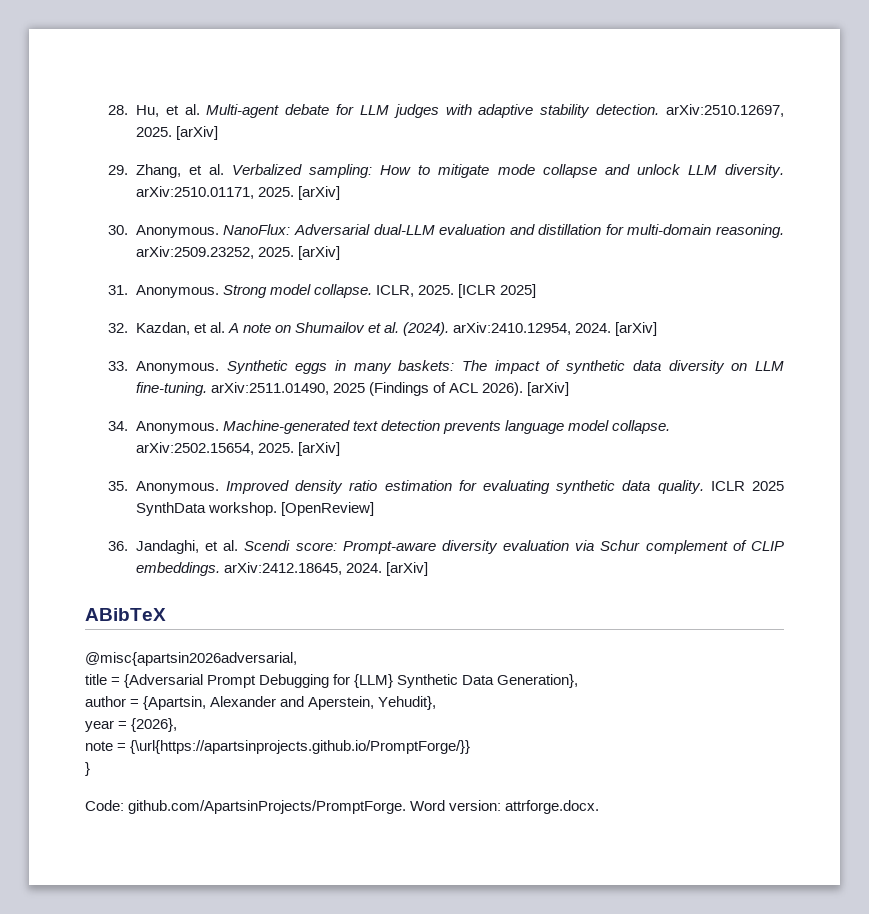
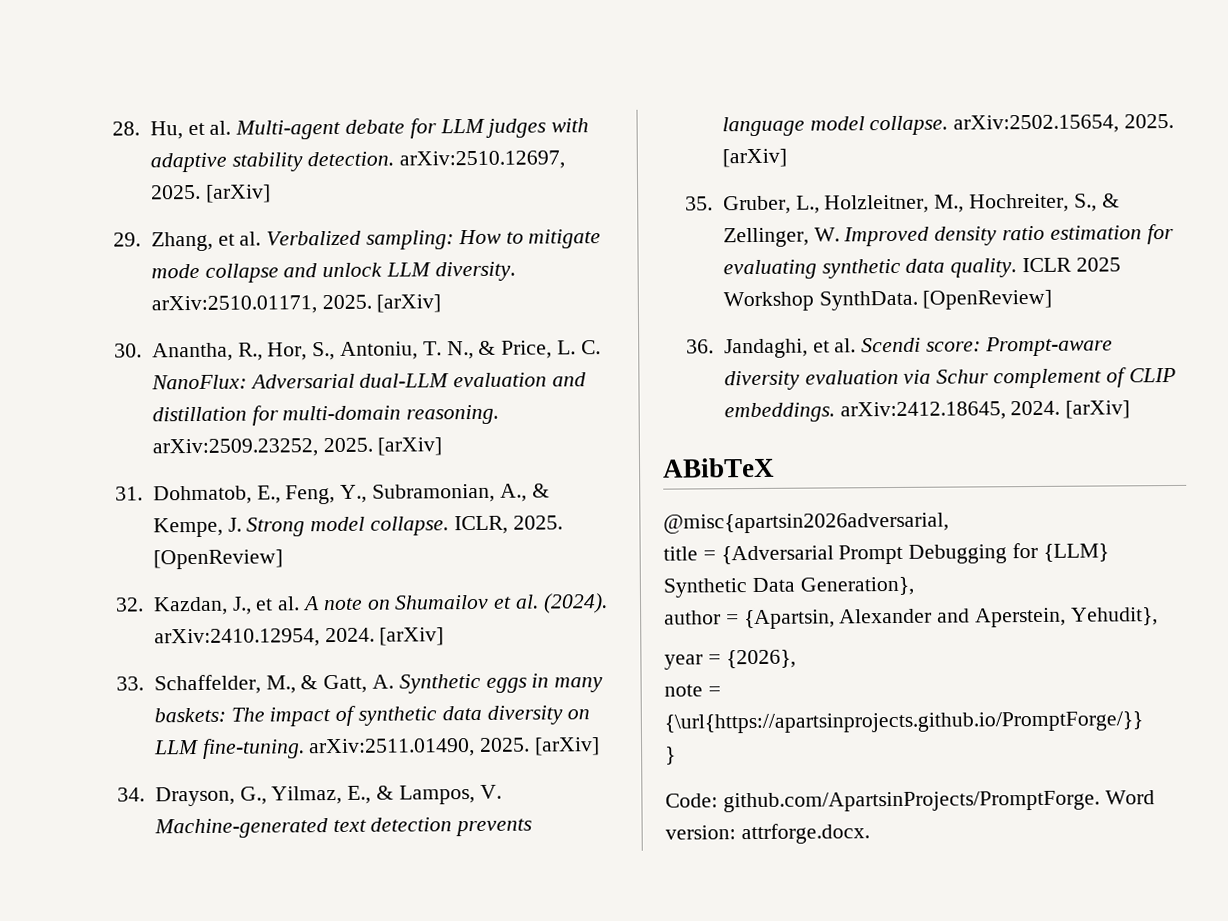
- 30. Anonymous. NanoFlux: Adversarial dual-LLM evaluation and distillation for multi-domain reasoning. arXiv:2509.23252, 2025.
+ 30. Anantha, R., Hor, S., Antoniu, T. N., & Price, L. C. NanoFlux: Adversarial dual-LLM evaluation and distillation for multi-domain reasoning. arXiv:2509.23252, 2025.
- 31. Anonymous. Strong model collapse.
+ 31. Dohmatob, E., Feng, Y., Subramonian, A., & Kempe, J. Strong model collapse.
- ICLR, 2025. [ICLR 2025]
+ ICLR, 2025. [OpenReview]
- 32. Kazdan, et al. A note on Shumailov et al. (2024). arXiv:2410.12954, 2024.
+ 32. Kazdan, J., et al. A note on Shumailov et al. (2024). arXiv:2410.12954, 2024.
- 33. Anonymous. Synthetic eggs in many baskets: The impact of synthetic data diversity on LLM fine-tuning. arXiv:2511.01490, 2025 (Findings of ACL 2026). [arXiv]
- 34. Anonymous. Machine-generated text detection prevents language model collapse. arXiv:2502.15654, 2025.
+ 33. Schaffelder, M., & Gatt, A. Synthetic eggs in many baskets: The impact of synthetic data diversity on LLM fine-tuning. arXiv:2511.01490, 2025. [arXiv]
+ 34. Drayson, G., Yilmaz, E., & Lampos, V. Machine-generated text detection prevents language model collapse. arXiv:2502.15654, 2025.
- 35. Anonymous. Improved density ratio estimation for evaluating synthetic data quality.
+ 35. Gruber, L., Holzleitner, M., Hochreiter, S., & Zellinger, W. Improved density ratio estimation for evaluating synthetic data quality.
- ICLR 2025 SynthData workshop.
+ ICLR 2025 Workshop SynthData.

